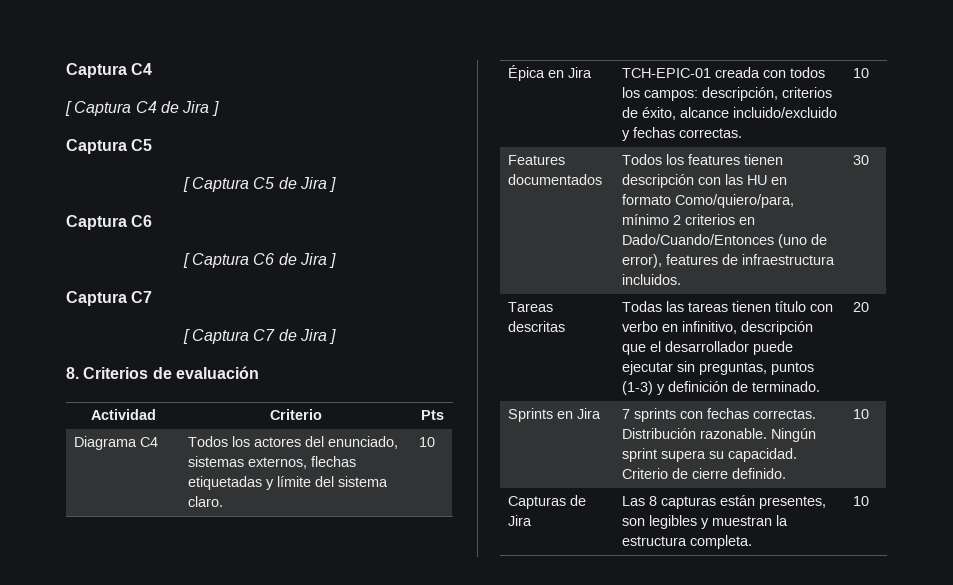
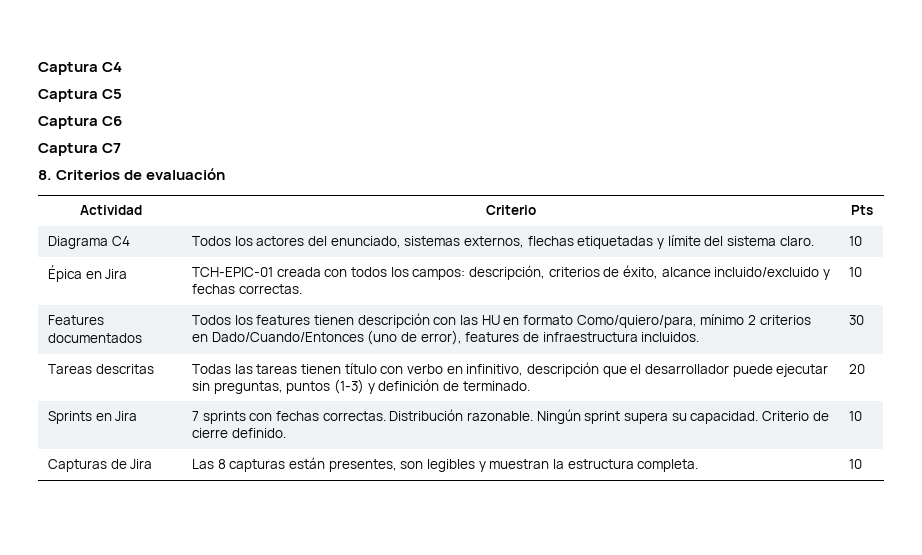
- [ Captura C4 de Jira ]
  Captura C5
- [ Captura C5 de Jira ]
  Captura C6
- [ Captura C6 de Jira ]
  Captura C7
- [ Captura C7 de Jira ]

